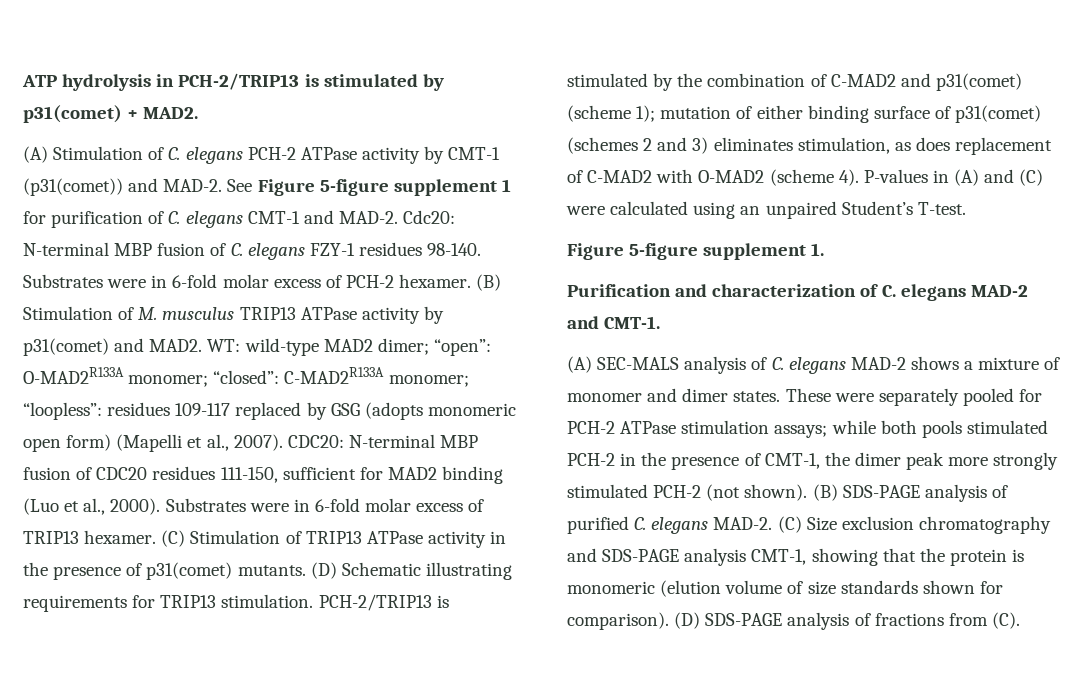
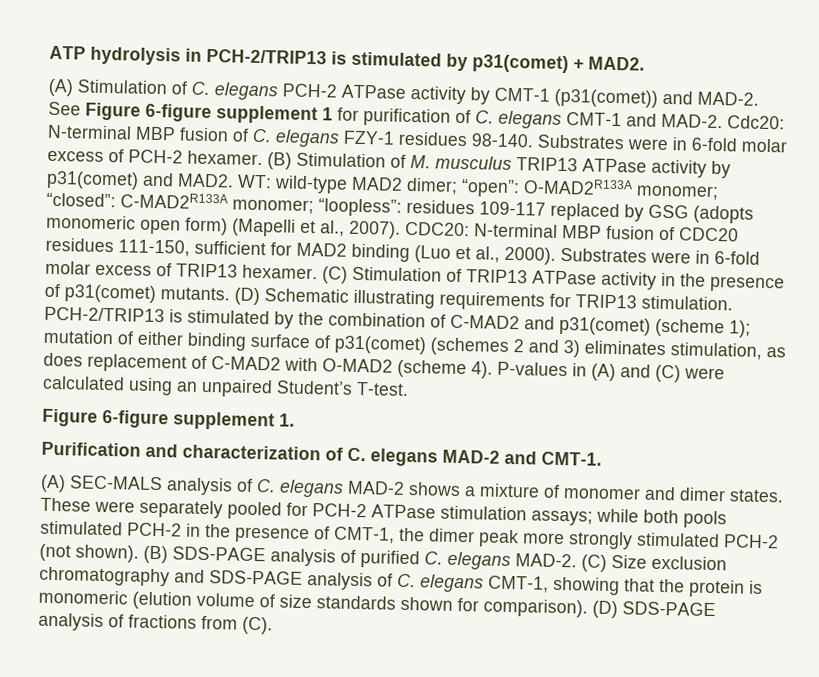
- See Figure 5-figure supplement 1 for purification of C. elegans CMT-1 and MAD-2.
+ See Figure 6-figure supplement 1 for purification of C. elegans CMT-1 and MAD-2.
- Figure 5-figure supplement 1.
+ Figure 6-figure supplement 1.
- (C) Size exclusion chromatography and SDS-PAGE analysis CMT-1, showing that the protein is monomeric (elution volume of size standards shown for comparison).
+ (C) Size exclusion chromatography and SDS-PAGE analysis of C. elegans CMT-1, showing that the protein is monomeric (elution volume of size standards shown for comparison).

